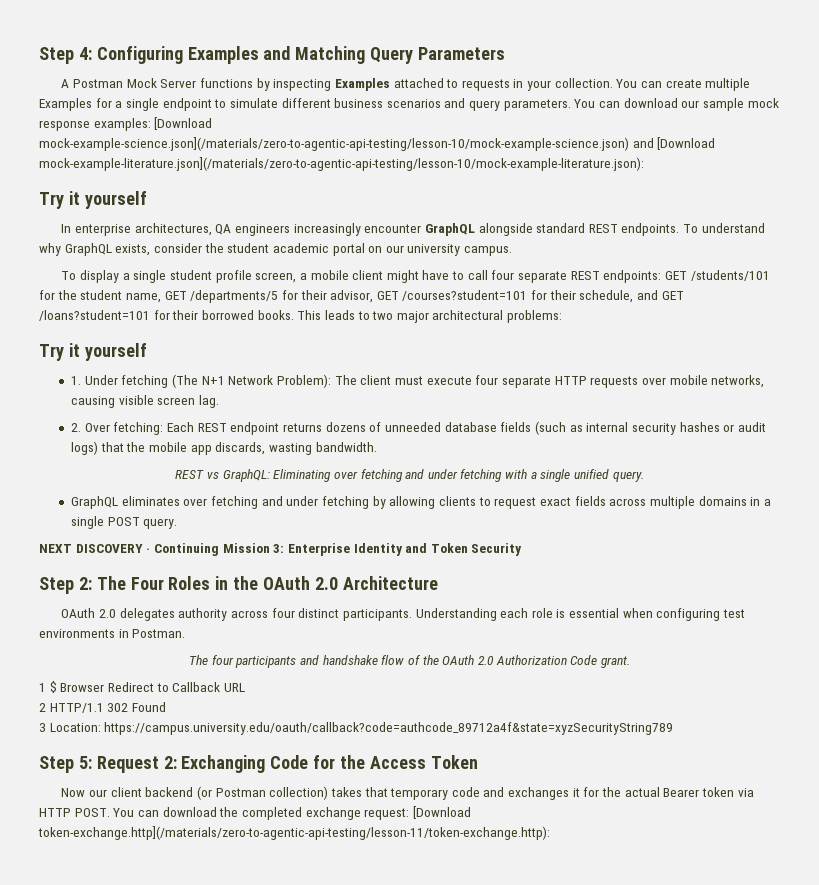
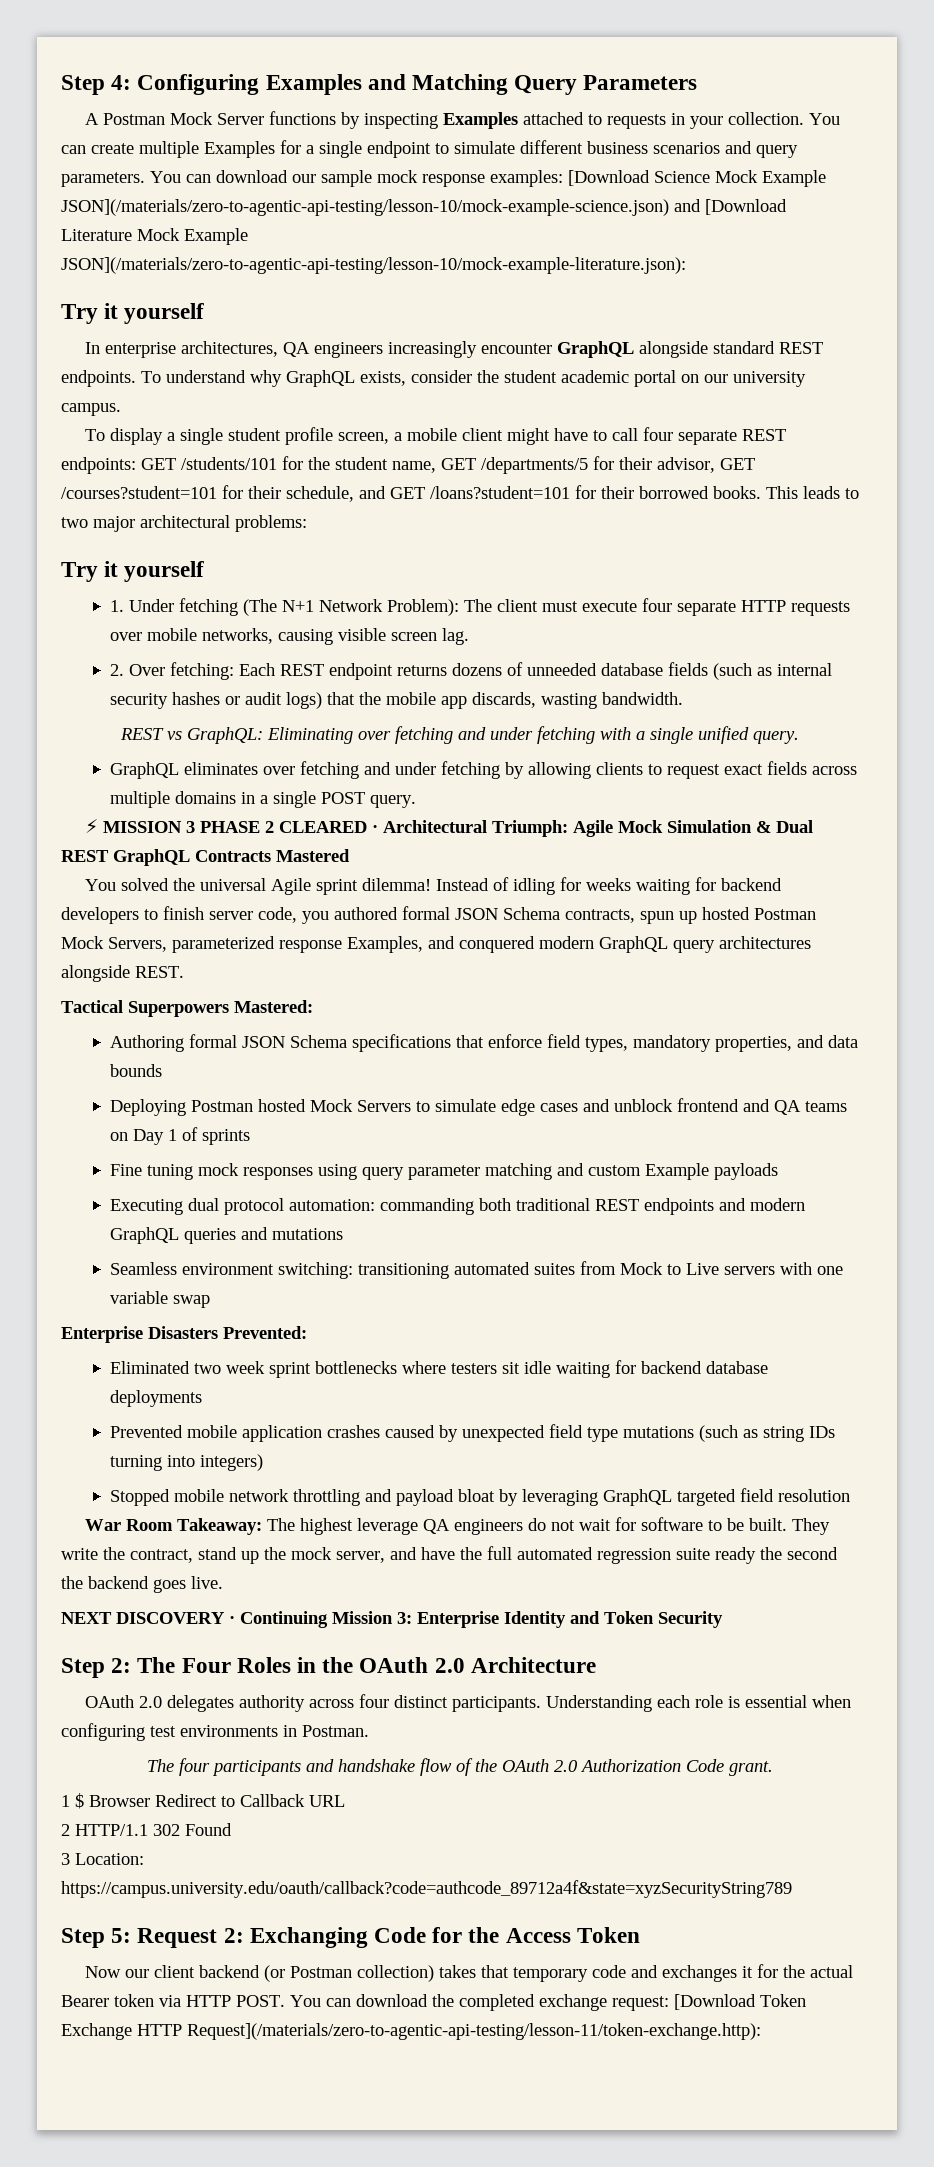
- You can download our sample mock response examples: [Download mock-example-science.json](/materials/zero-to-agentic-api-testing/lesson-10/mock-example-science.json) and [Download mock-example-literature.json](/materials/zero-to-agentic-api-testing/lesson-10/mock-example-literature.json):
+ You can download our sample mock response examples: [Download Science Mock Example JSON](/materials/zero-to-agentic-api-testing/lesson-10/mock-example-science.json) and [Download Literature Mock Example JSON](/materials/zero-to-agentic-api-testing/lesson-10/mock-example-literature.json):
+ ⚡ MISSION 3 PHASE 2 CLEARED · Architectural Triumph: Agile Mock Simulation & Dual REST GraphQL Contracts Mastered
+ You solved the universal Agile sprint dilemma! Instead of idling for weeks waiting for backend developers to finish server code, you authored formal JSON Schema contracts, spun up hosted Postman Mock Servers, parameterized response Examples, and conquered modern GraphQL query architectures alongside REST.
+ Tactical Superpowers Mastered:
+ Authoring formal JSON Schema specifications that enforce field types, mandatory properties, and data bounds
+ Deploying Postman hosted Mock Servers to simulate edge cases and unblock frontend and QA teams on Day 1 of sprints
+ Fine tuning mock responses using query parameter matching and custom Example payloads
+ Executing dual protocol automation: commanding both traditional REST endpoints and modern GraphQL queries and mutations
+ Seamless environment switching: transitioning automated suites from Mock to Live servers with one variable swap
+ Enterprise Disasters Prevented:
+ Eliminated two week sprint bottlenecks where testers sit idle waiting for backend database deployments
+ Prevented mobile application crashes caused by unexpected field type mutations (such as string IDs turning into integers)
+ Stopped mobile network throttling and payload bloat by leveraging GraphQL targeted field resolution
+ War Room Takeaway: The highest leverage QA engineers do not wait for software to be built. They write the contract, stand up the mock server, and have the full automated regression suite ready the second the backend goes live.
- You can download the completed exchange request: [Download token-exchange.http](/materials/zero-to-agentic-api-testing/lesson-11/token-exchange.http):
+ You can download the completed exchange request: [Download Token Exchange HTTP Request](/materials/zero-to-agentic-api-testing/lesson-11/token-exchange.http):

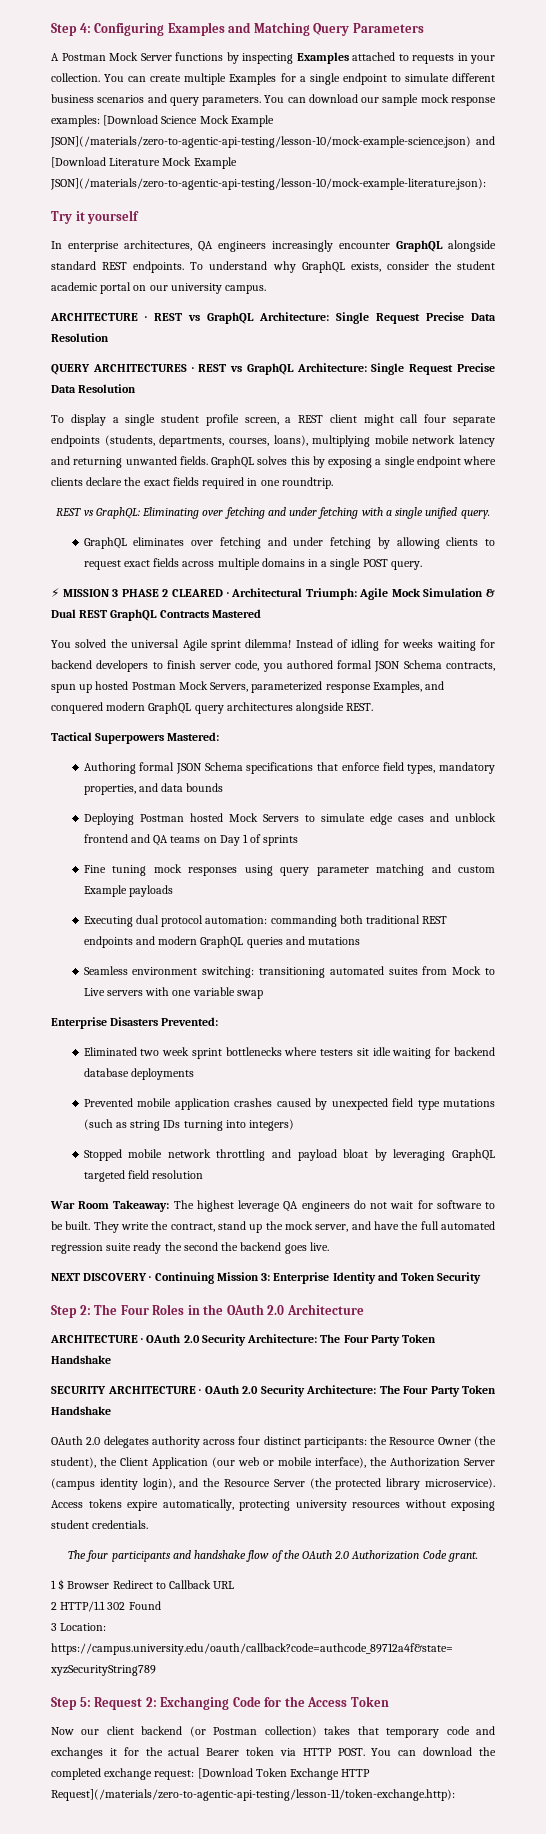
+ ARCHITECTURE · REST vs GraphQL Architecture: Single Request Precise Data Resolution
+ QUERY ARCHITECTURES · REST vs GraphQL Architecture: Single Request Precise Data Resolution
- To display a single student profile screen, a mobile client might have to call four separate REST endpoints: GET /students/101 for the student name, GET /departments/5 for their advisor, GET /courses?student=101 for their schedule, and GET /loans?student=101 for their borrowed books. This leads to two major architectural problems:
- Try it yourself
- 1. Under fetching (The N+1 Network Problem): The client must execute four separate HTTP requests over mobile networks, causing visible screen lag.
- 2. Over fetching: Each REST endpoint returns dozens of unneeded database fields (such as internal security hashes or audit logs) that the mobile app discards, wasting bandwidth.
+ To display a single student profile screen, a REST client might call four separate endpoints (students, departments, courses, loans), multiplying mobile network latency and returning unwanted fields. GraphQL solves this by exposing a single endpoint where clients declare the exact fields required in one roundtrip.
  Step 2: The Four Roles in the OAuth 2.0 Architecture
+ ARCHITECTURE · OAuth 2.0 Security Architecture: The Four Party Token Handshake
+ SECURITY ARCHITECTURE · OAuth 2.0 Security Architecture: The Four Party Token Handshake
- OAuth 2.0 delegates authority across four distinct participants. Understanding each role is essential when configuring test environments in Postman.
+ OAuth 2.0 delegates authority across four distinct participants: the Resource Owner (the student), the Client Application (our web or mobile interface), the Authorization Server (campus identity login), and the Resource Server (the protected library microservice). Access tokens expire automatically, protecting university resources without exposing student credentials.

